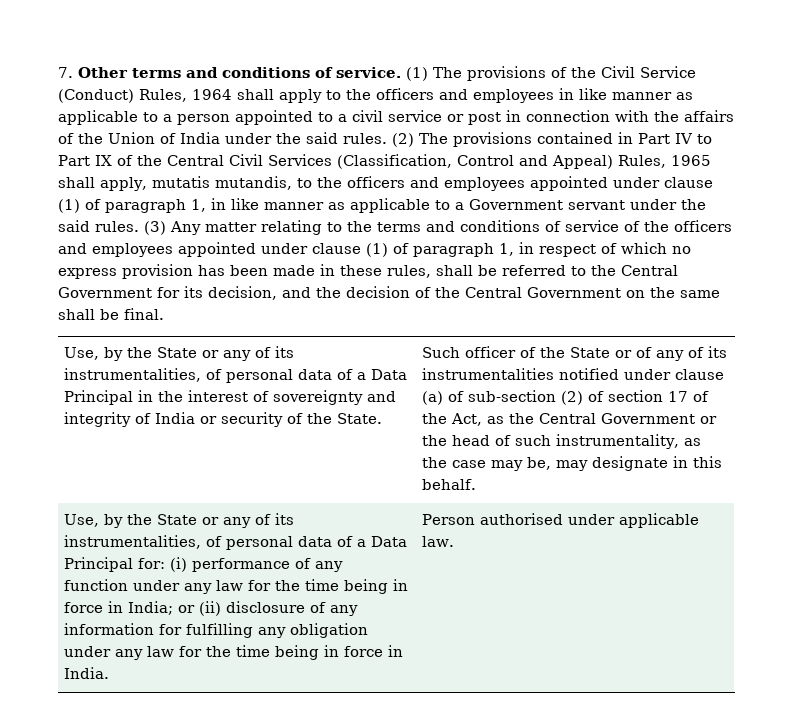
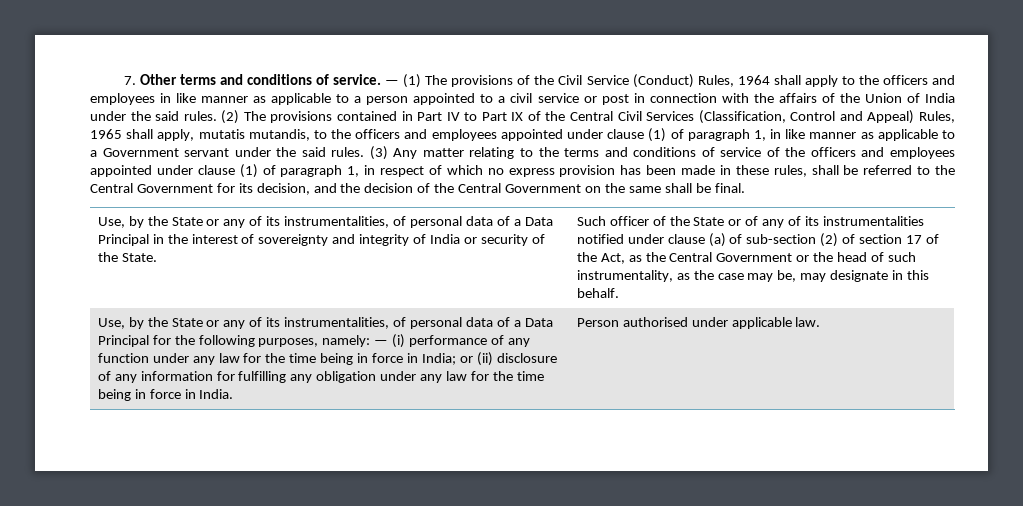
- (1) The provisions of the Civil Service (Conduct) Rules, 1964 shall apply to the officers and employees in like manner as applicable to a person appointed to a civil service or post in connection with the affairs of the Union of India under the said rules.
+ — (1) The provisions of the Civil Service (Conduct) Rules, 1964 shall apply to the officers and employees in like manner as applicable to a person appointed to a civil service or post in connection with the affairs of the Union of India under the said rules.
- Use, by the State or any of its instrumentalities, of personal data of a Data Principal for: (i) performance of any function under any law for the time being in force in India; or (ii) disclosure of any information for fulfilling any obligation under any law for the time being in force in India.
+ Use, by the State or any of its instrumentalities, of personal data of a Data Principal for the following purposes, namely: — (i) performance of any function under any law for the time being in force in India; or (ii) disclosure of any information for fulfilling any obligation under any law for the time being in force in India.

